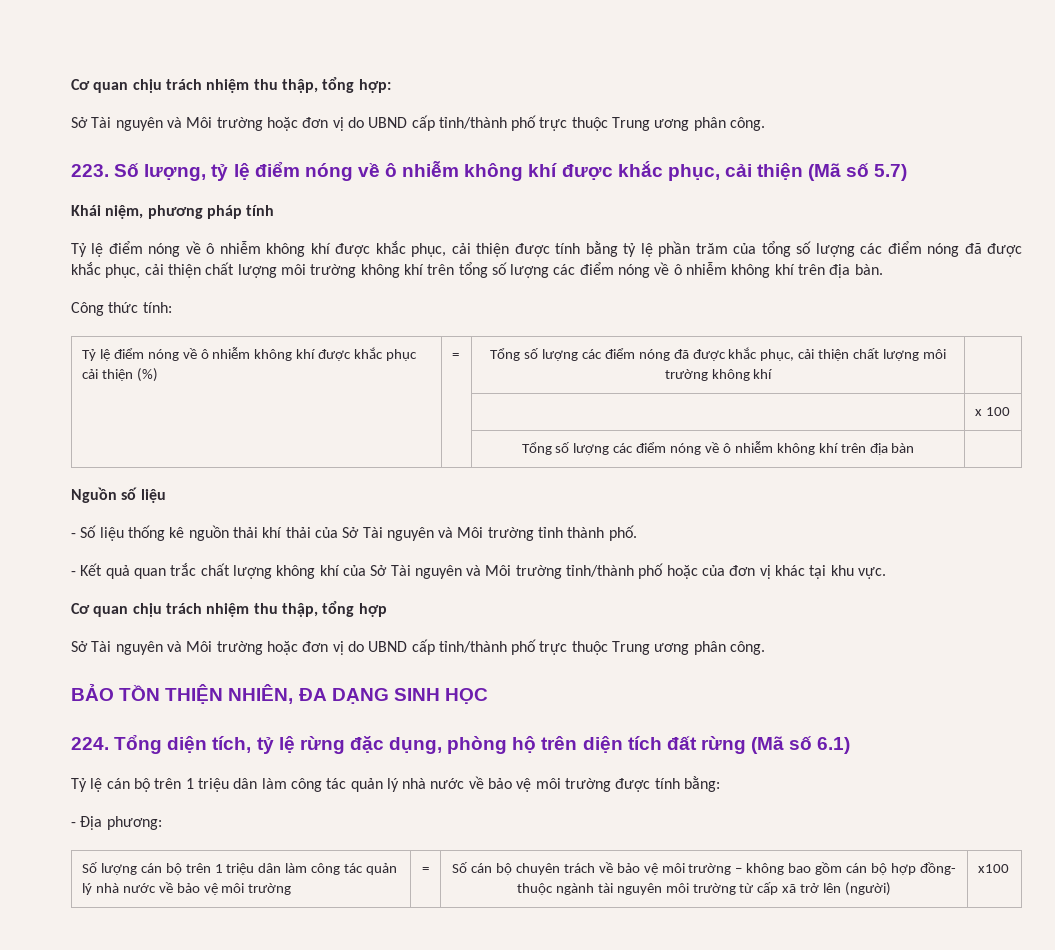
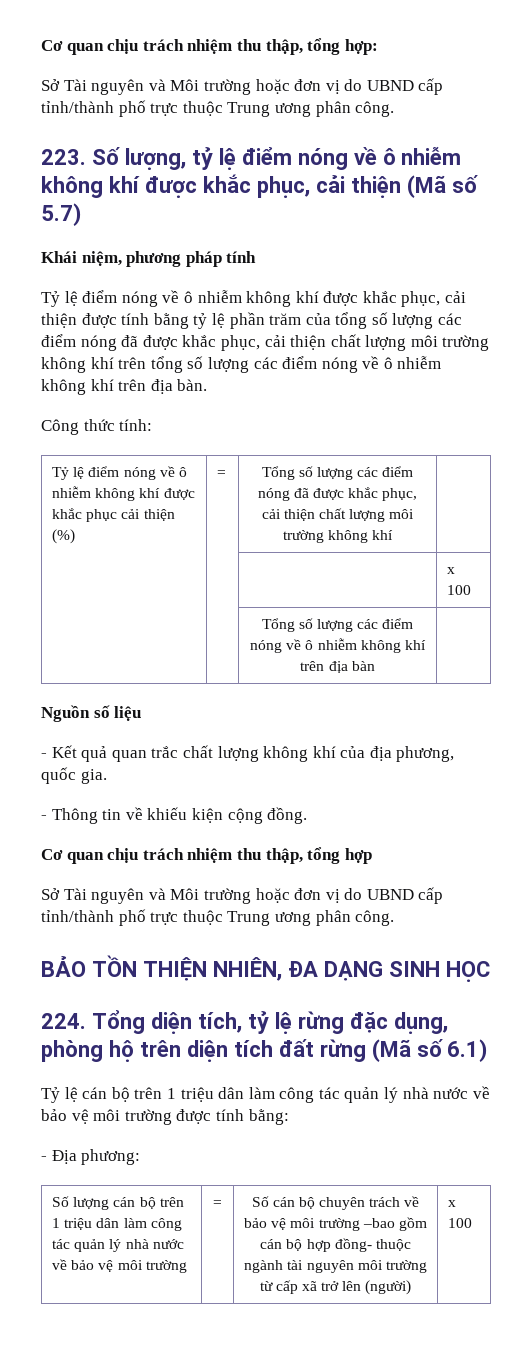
- - Số liệu thống kê nguồn thải khí thải của Sở Tài nguyên và Môi trường tỉnh thành phố.
- - Kết quả quan trắc chất lượng không khí của Sở Tài nguyên và Môi trường tỉnh/thành phố hoặc của đơn vị khác tại khu vực.
+ - Kết quả quan trắc chất lượng không khí của địa phương, quốc gia.
+ - Thông tin về khiếu kiện cộng đồng.
- Số cán bộ chuyên trách về bảo vệ môi trường – không bao gồm cán bộ hợp đồng- thuộc ngành tài nguyên môi trường từ cấp xã trở lên (người) | x100
+ Số cán bộ chuyên trách về bảo vệ môi trường –bao gồm cán bộ hợp đồng- thuộc ngành tài nguyên môi trường từ cấp xã trở lên (người) | x 100

